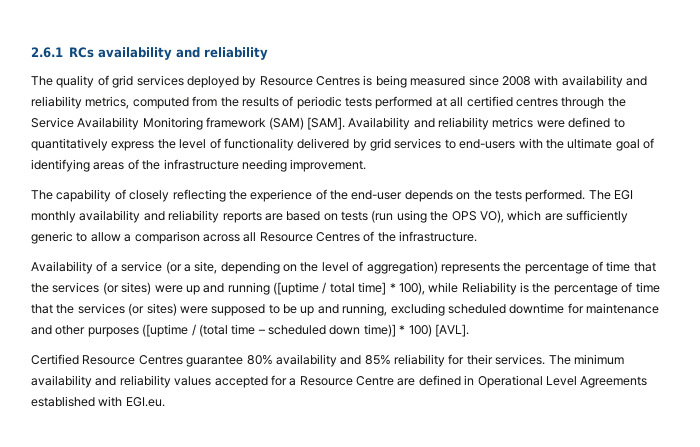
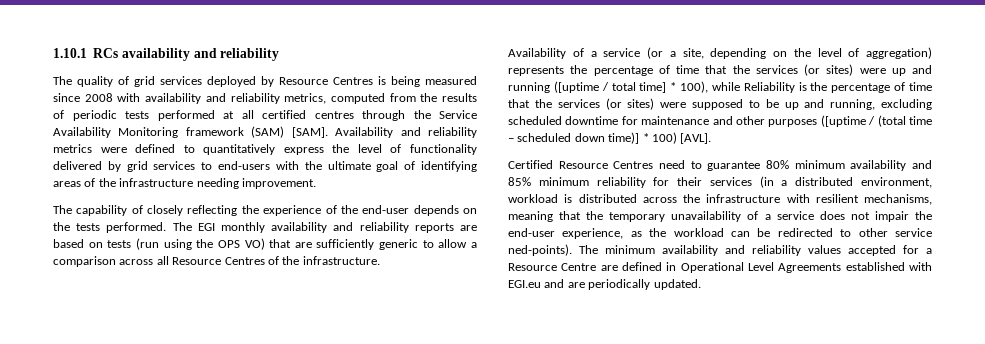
- 2.6.1 RCs availability and reliability
+ 1.10.1 RCs availability and reliability
- The EGI monthly availability and reliability reports are based on tests (run using the OPS VO), which are sufficiently generic to allow a comparison across all Resource Centres of the infrastructure.
+ The EGI monthly availability and reliability reports are based on tests (run using the OPS VO) that are sufficiently generic to allow a comparison across all Resource Centres of the infrastructure.
- Certified Resource Centres guarantee 80% availability and 85% reliability for their services.
+ Certified Resource Centres need to guarantee 80% minimum availability and 85% minimum reliability for their services (in a distributed environment, workload is distributed across the infrastructure with resilient mechanisms, meaning that the temporary unavailability of a service does not impair the end-user experience, as the workload can be redirected to other service ned-points).
- The minimum availability and reliability values accepted for a Resource Centre are defined in Operational Level Agreements established with EGI.eu.
+ The minimum availability and reliability values accepted for a Resource Centre are defined in Operational Level Agreements established with EGI.eu and are periodically updated.

